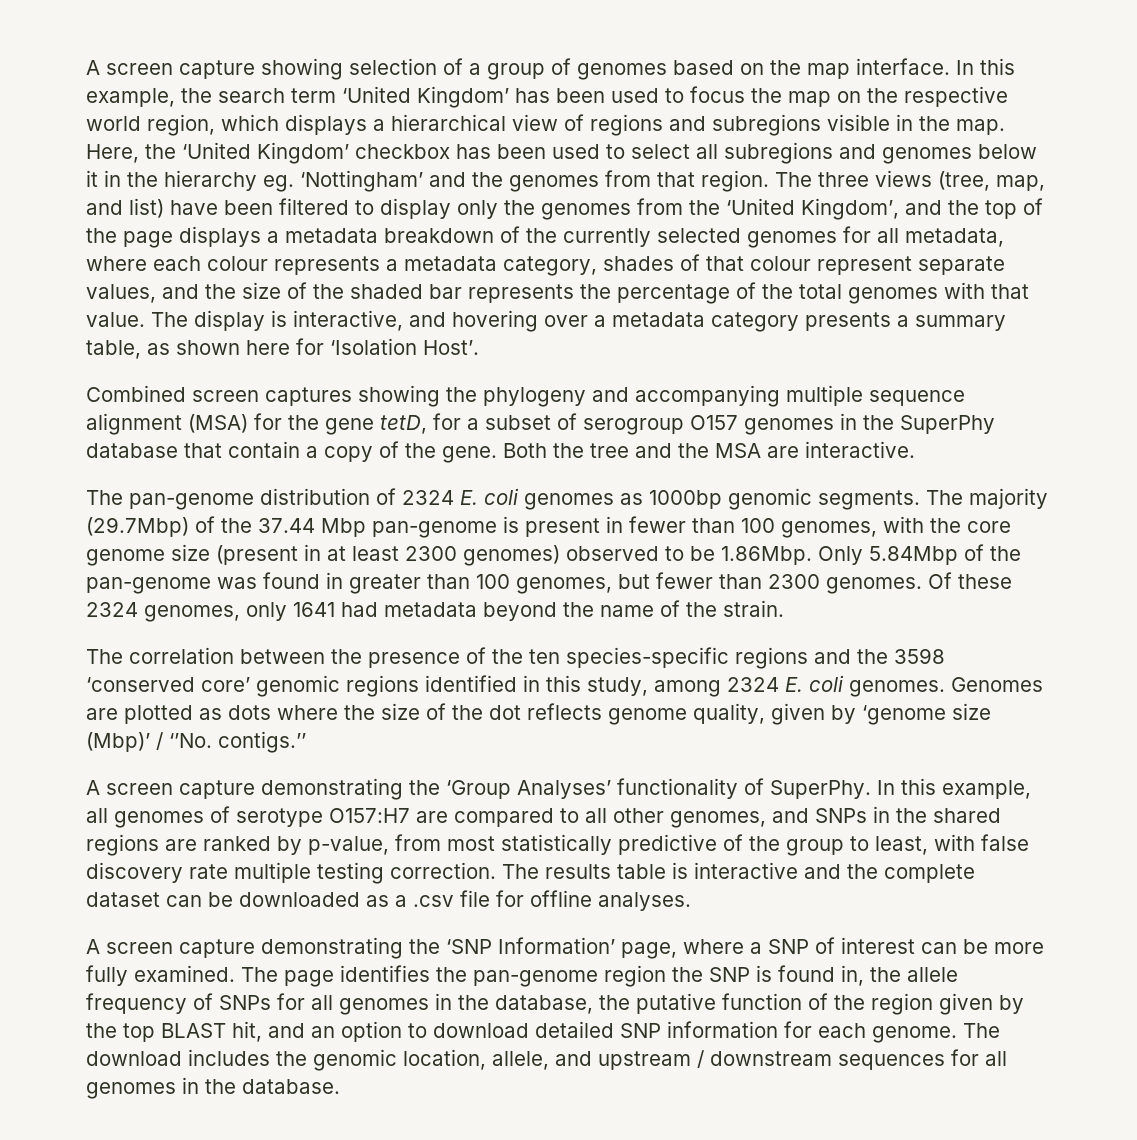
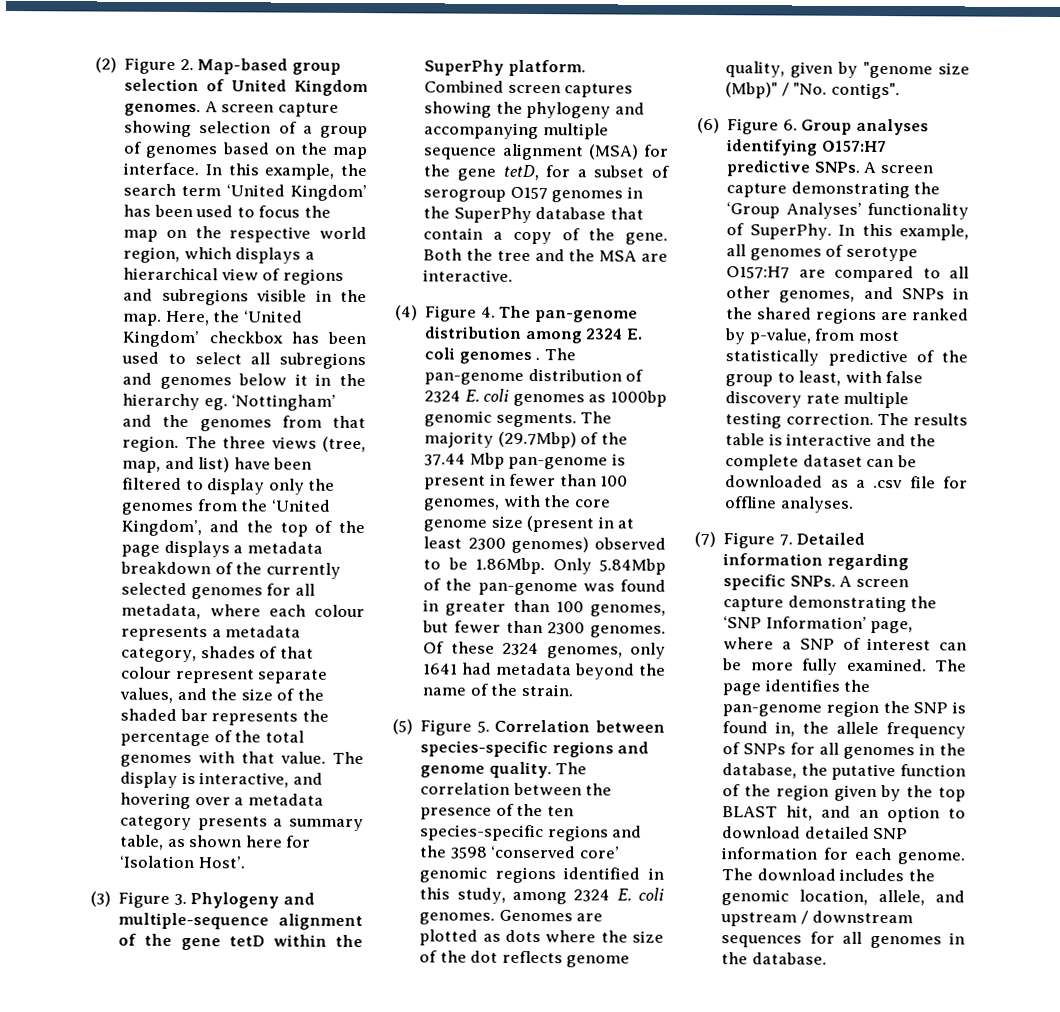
+ (2) Figure 2. Map-based group selection of United Kingdom genomes.
+ (3) Figure 3. Phylogeny and multiple-sequence alignment of the gene tetD within the SuperPhy platform.
+ (4) Figure 4. The pan-genome distribution among 2324 E. coli genomes .
+ (5) Figure 5. Correlation between species-specific regions and genome quality.
- Genomes are plotted as dots where the size of the dot reflects genome quality, given by ‘genome size (Mbp)’ / ‘’No. contigs.’’
- A screen capture demonstrating the ‘Group Analyses’ functionality of SuperPhy.
+ Genomes are plotted as dots where the size of the dot reflects genome quality, given by "genome size (Mbp)" / "No. contigs".
+ (6) Figure 6. Group analyses identifying O157:H7 predictive SNPs. A screen capture demonstrating the ‘Group Analyses’ functionality of SuperPhy.
+ (7) Figure 7. Detailed information regarding specific SNPs.

